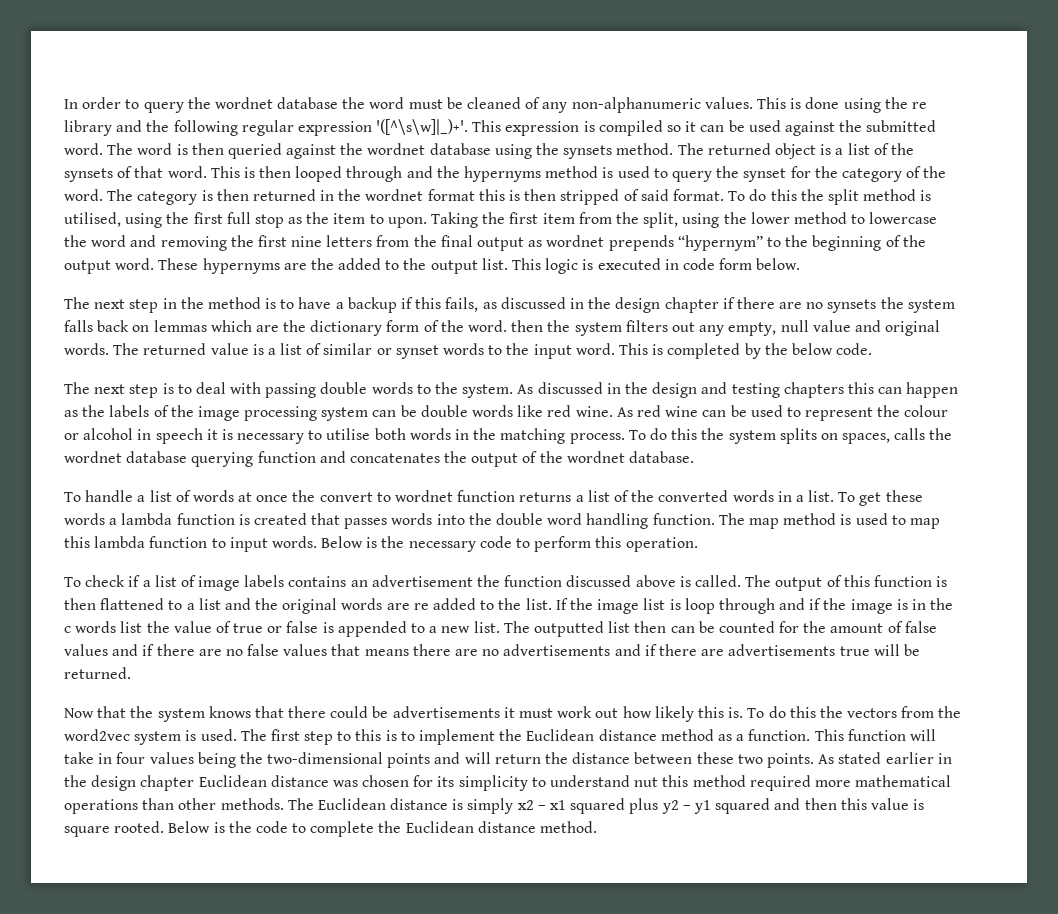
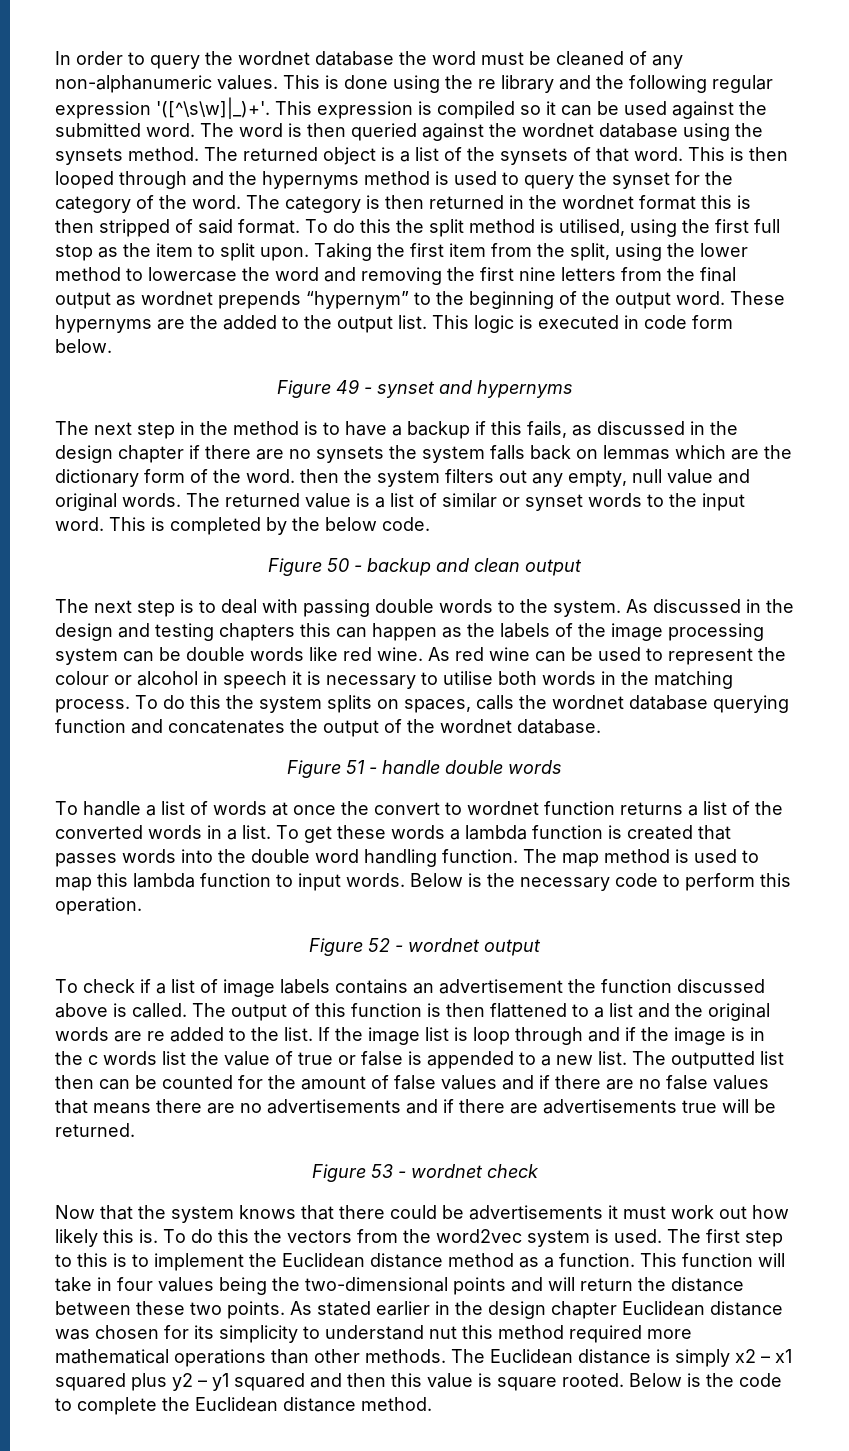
- To do this the split method is utilised, using the first full stop as the item to upon.
+ To do this the split method is utilised, using the first full stop as the item to split upon.
+ Figure 49 - synset and hypernyms
+ Figure 50 - backup and clean output
+ Figure 51 - handle double words
+ Figure 52 - wordnet output
+ Figure 53 - wordnet check

